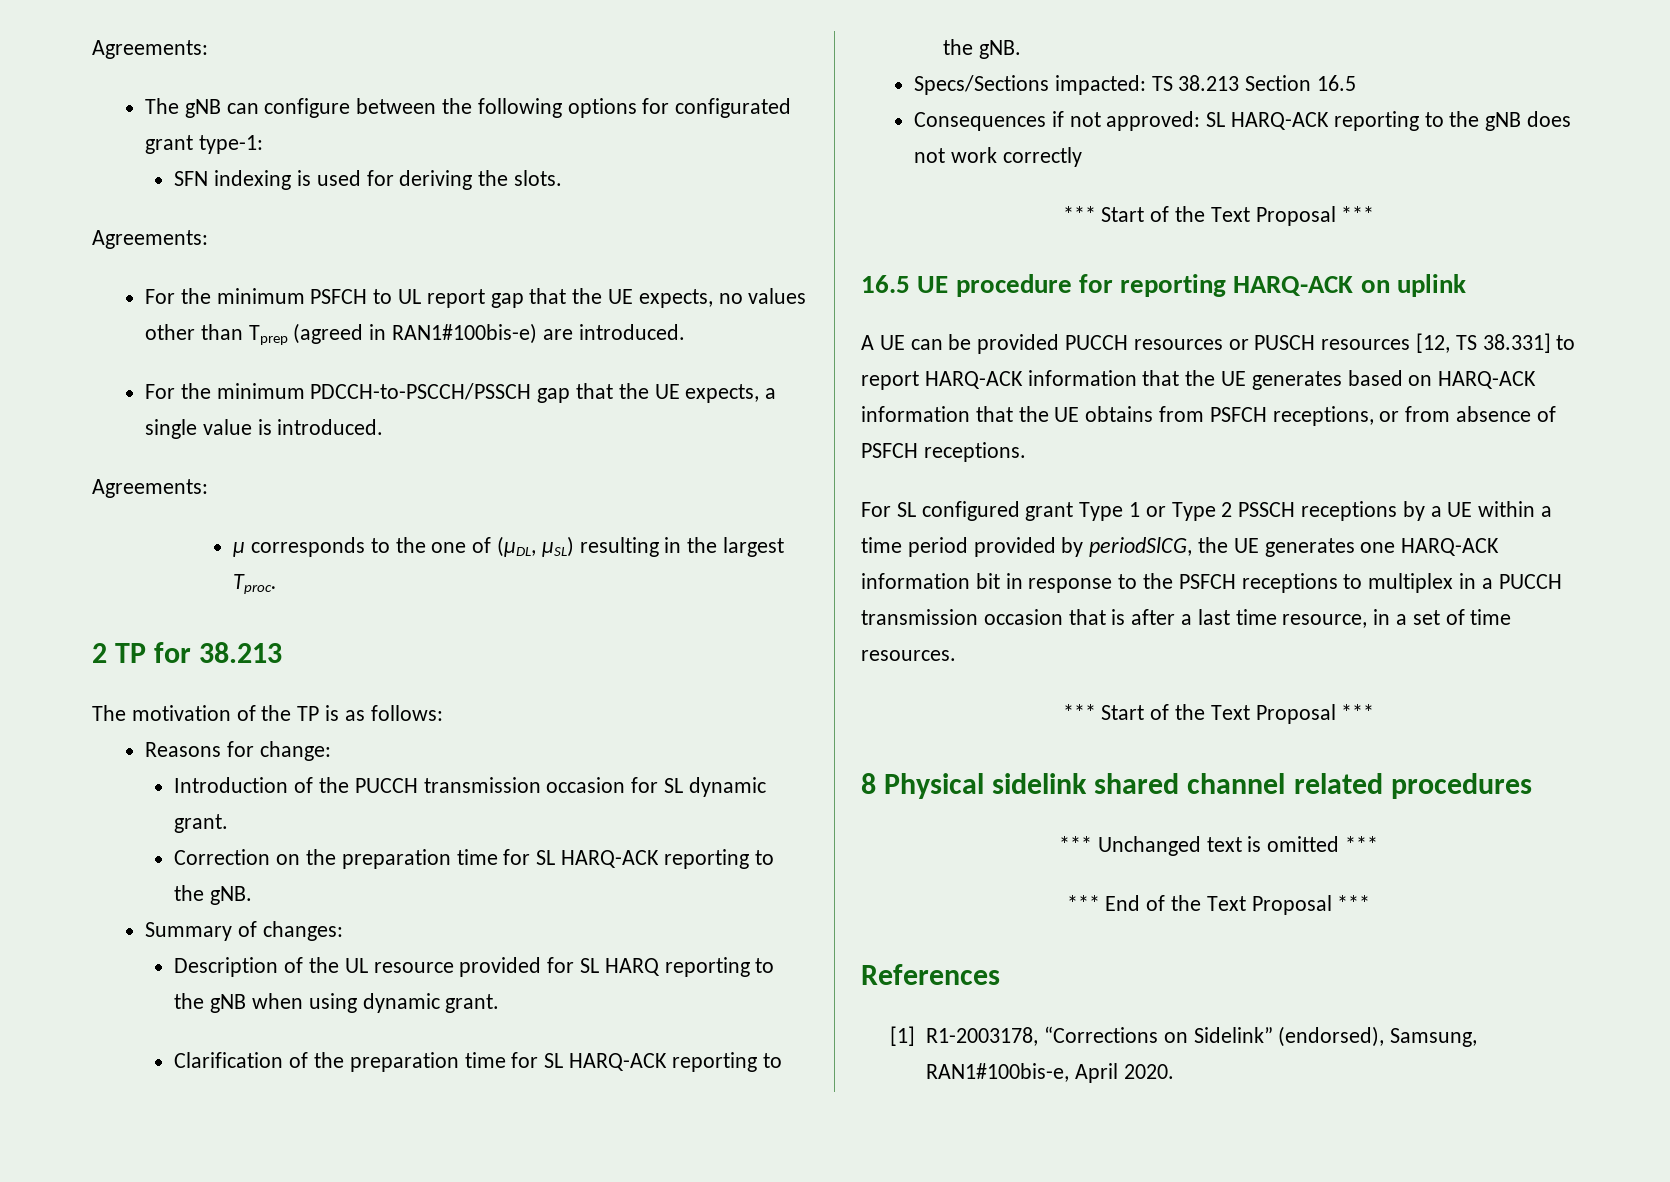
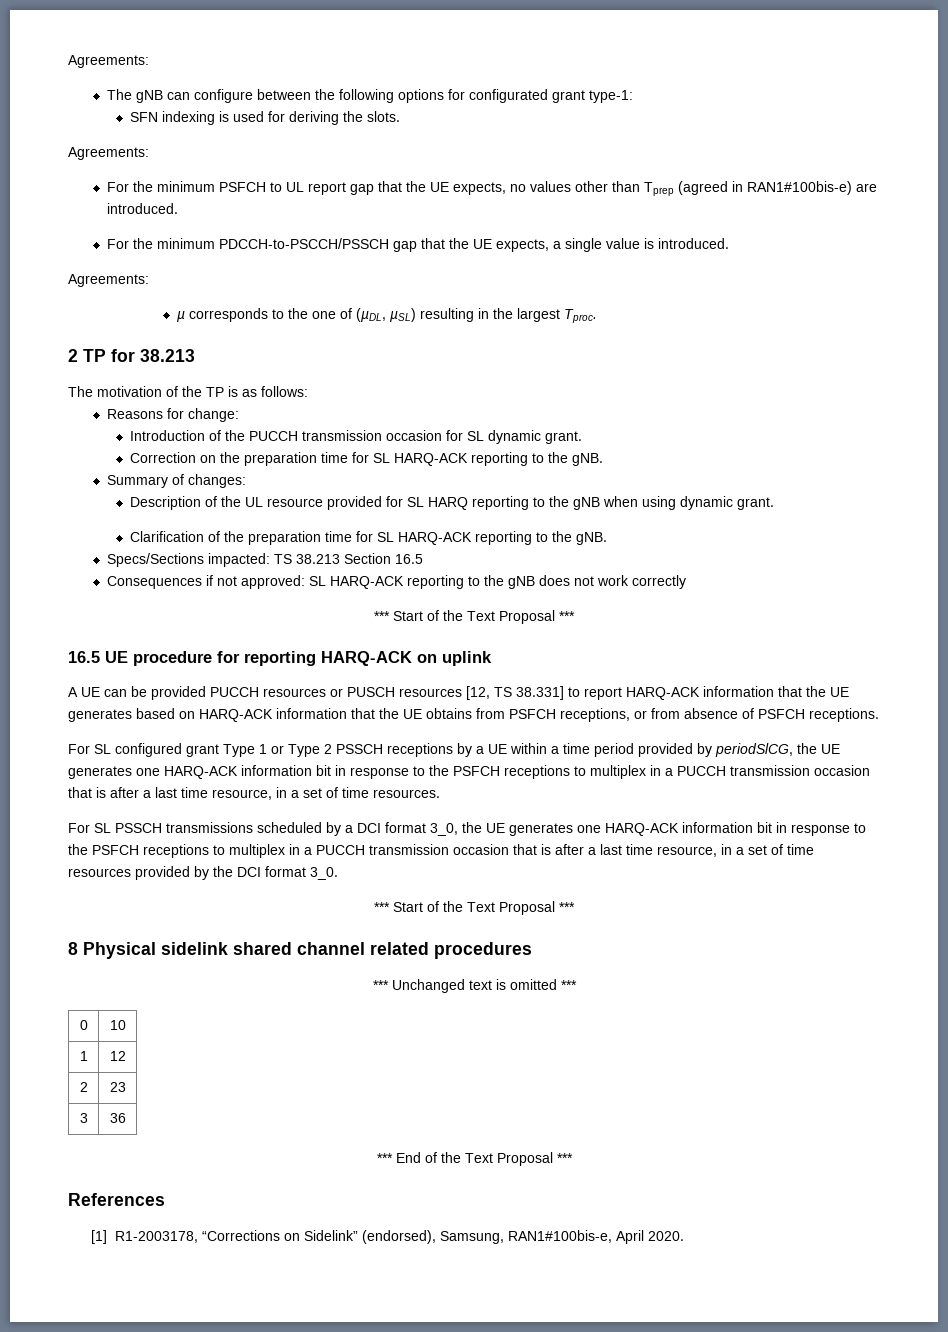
+ For SL PSSCH transmissions scheduled by a DCI format 3_0, the UE generates one HARQ-ACK information bit in response to the PSFCH receptions to multiplex in a PUCCH transmission occasion that is after a last time resource, in a set of time resources provided by the DCI format 3_0.
+ 0 | 10
+ 1 | 12
+ 2 | 23
+ 3 | 36

